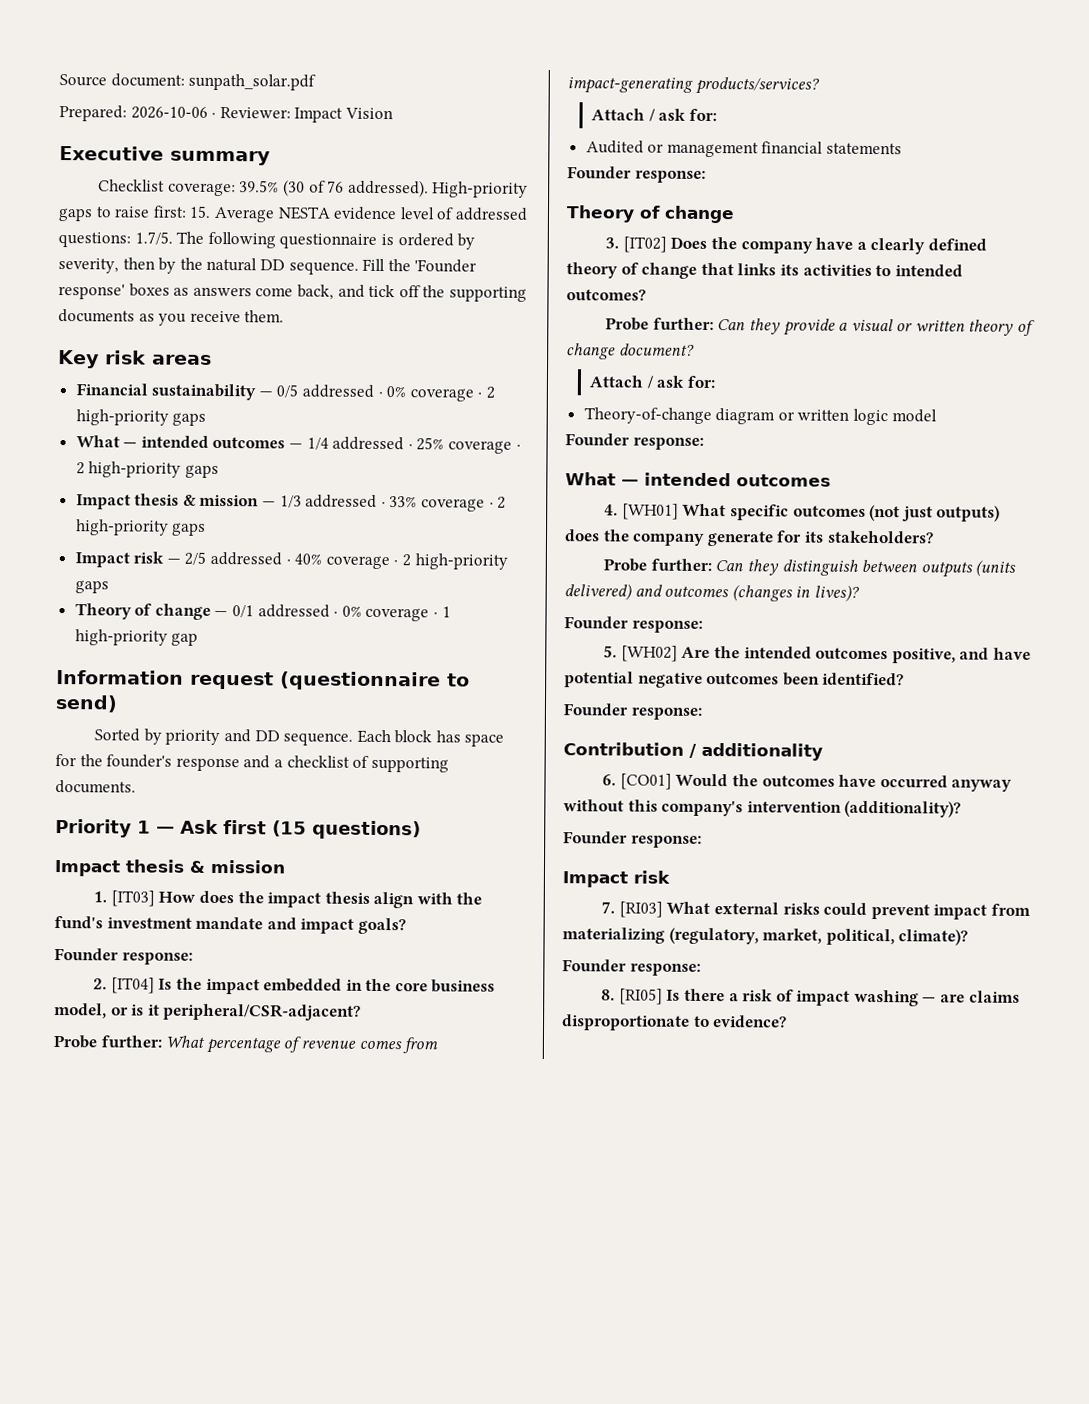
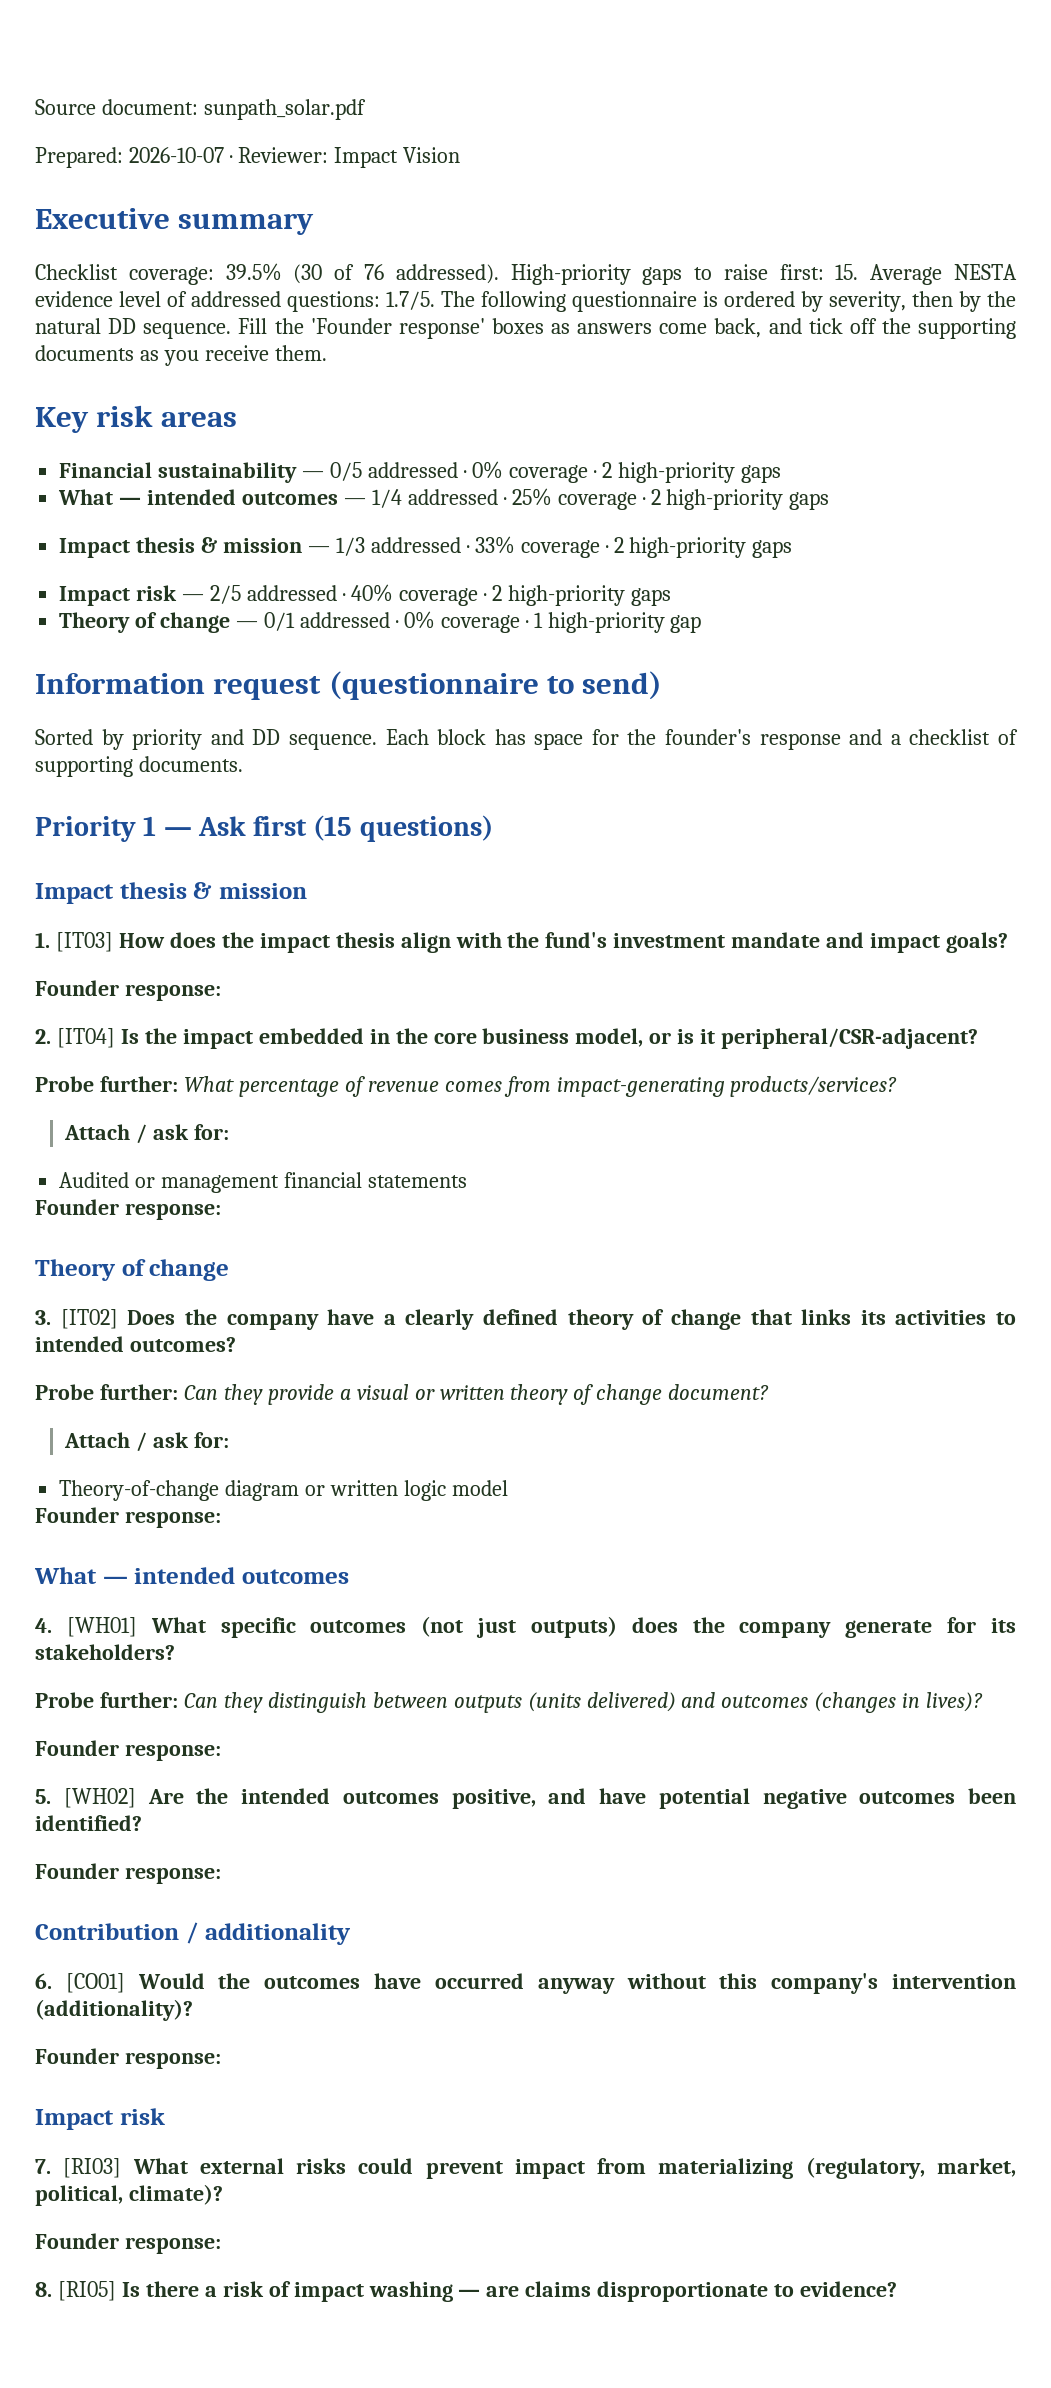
- Prepared: 2026-10-06 · Reviewer: Impact Vision
+ Prepared: 2026-10-07 · Reviewer: Impact Vision

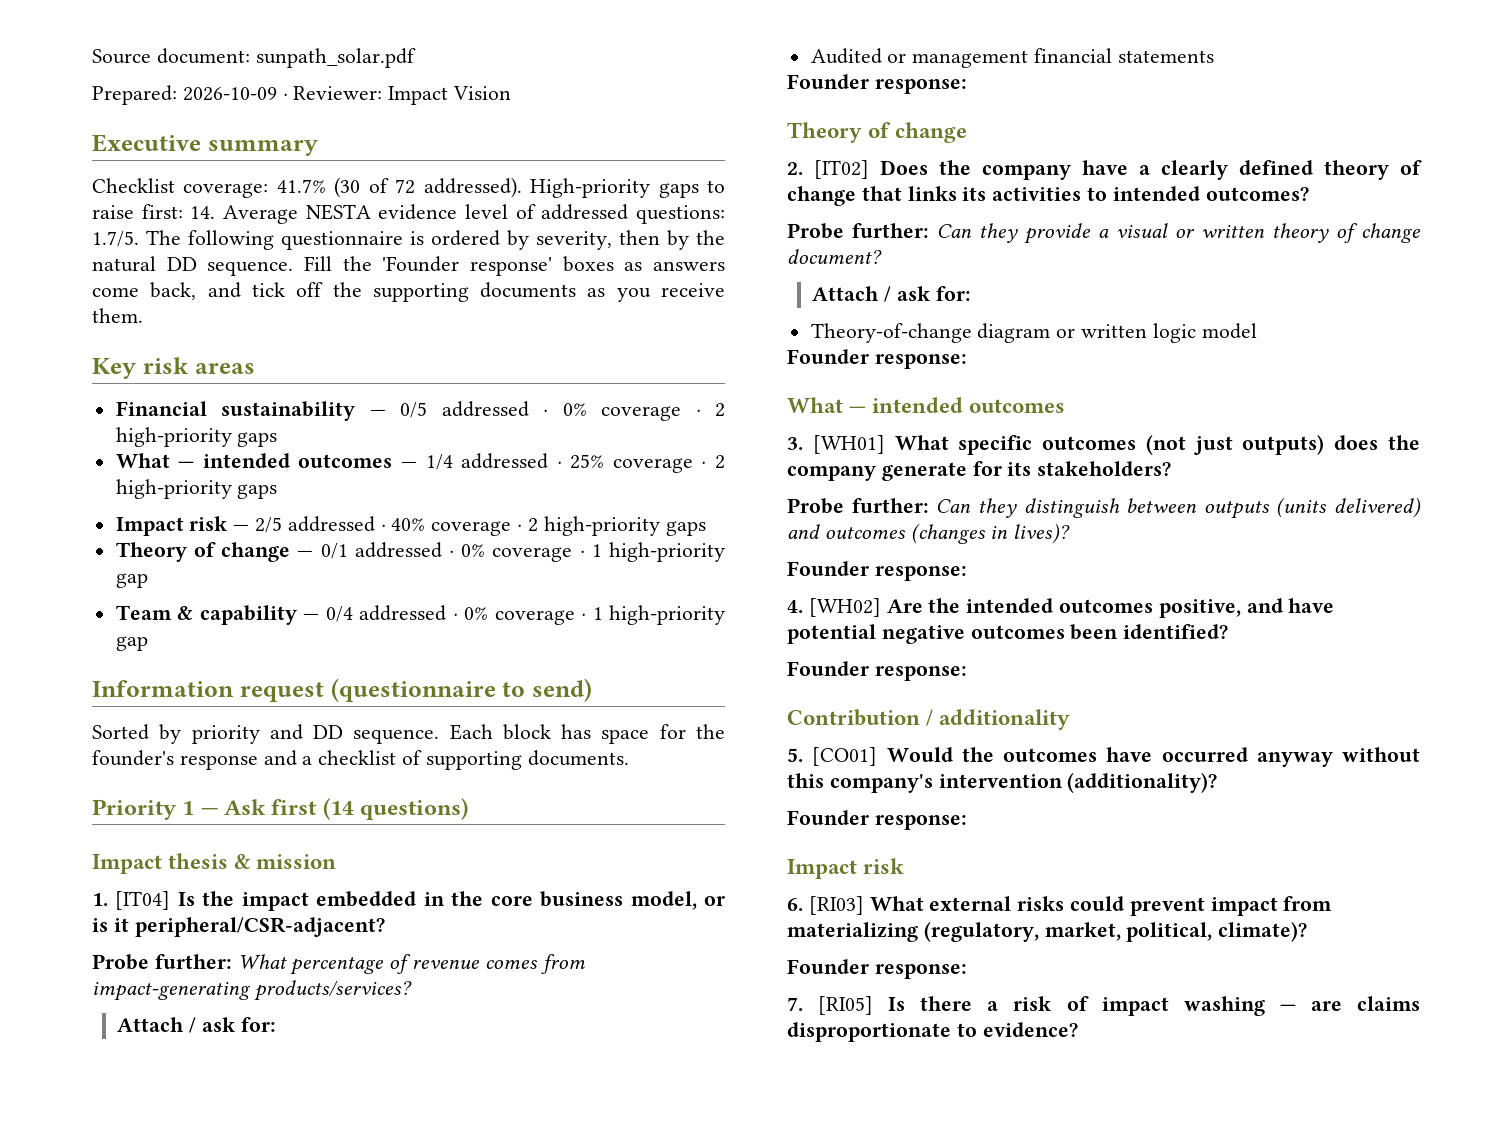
- Prepared: 2026-10-07 · Reviewer: Impact Vision
+ Prepared: 2026-10-09 · Reviewer: Impact Vision
- Checklist coverage: 39.5% (30 of 76 addressed).
+ Checklist coverage: 41.7% (30 of 72 addressed).
- High-priority gaps to raise first: 15. Average NESTA evidence level of addressed questions: 1.7/5. The following questionnaire is ordered by severity, then by the natural DD sequence.
+ High-priority gaps to raise first: 14. Average NESTA evidence level of addressed questions: 1.7/5. The following questionnaire is ordered by severity, then by the natural DD sequence.
- Impact thesis & mission — 1/3 addressed · 33% coverage · 2 high-priority gaps
+ Team & capability — 0/4 addressed · 0% coverage · 1 high-priority gap
- Priority 1 — Ask first (15 questions)
+ Priority 1 — Ask first (14 questions)
- 1. [IT03] How does the impact thesis align with the fund's investment mandate and impact goals?
- Founder response:
- 2. [IT04] Is the impact embedded in the core business model, or is it peripheral/CSR-adjacent?
+ 1. [IT04] Is the impact embedded in the core business model, or is it peripheral/CSR-adjacent?
- 3. [IT02] Does the company have a clearly defined theory of change that links its activities to intended outcomes?
+ 2. [IT02] Does the company have a clearly defined theory of change that links its activities to intended outcomes?
- 4. [WH01] What specific outcomes (not just outputs) does the company generate for its stakeholders?
+ 3. [WH01] What specific outcomes (not just outputs) does the company generate for its stakeholders?
- 5. [WH02] Are the intended outcomes positive, and have potential negative outcomes been identified?
+ 4. [WH02] Are the intended outcomes positive, and have potential negative outcomes been identified?
- 6. [CO01] Would the outcomes have occurred anyway without this company's intervention (additionality)?
+ 5. [CO01] Would the outcomes have occurred anyway without this company's intervention (additionality)?
- 7. [RI03] What external risks could prevent impact from materializing (regulatory, market, political, climate)?
+ 6. [RI03] What external risks could prevent impact from materializing (regulatory, market, political, climate)?
- 8. [RI05] Is there a risk of impact washing — are claims disproportionate to evidence?
+ 7. [RI05] Is there a risk of impact washing — are claims disproportionate to evidence?

